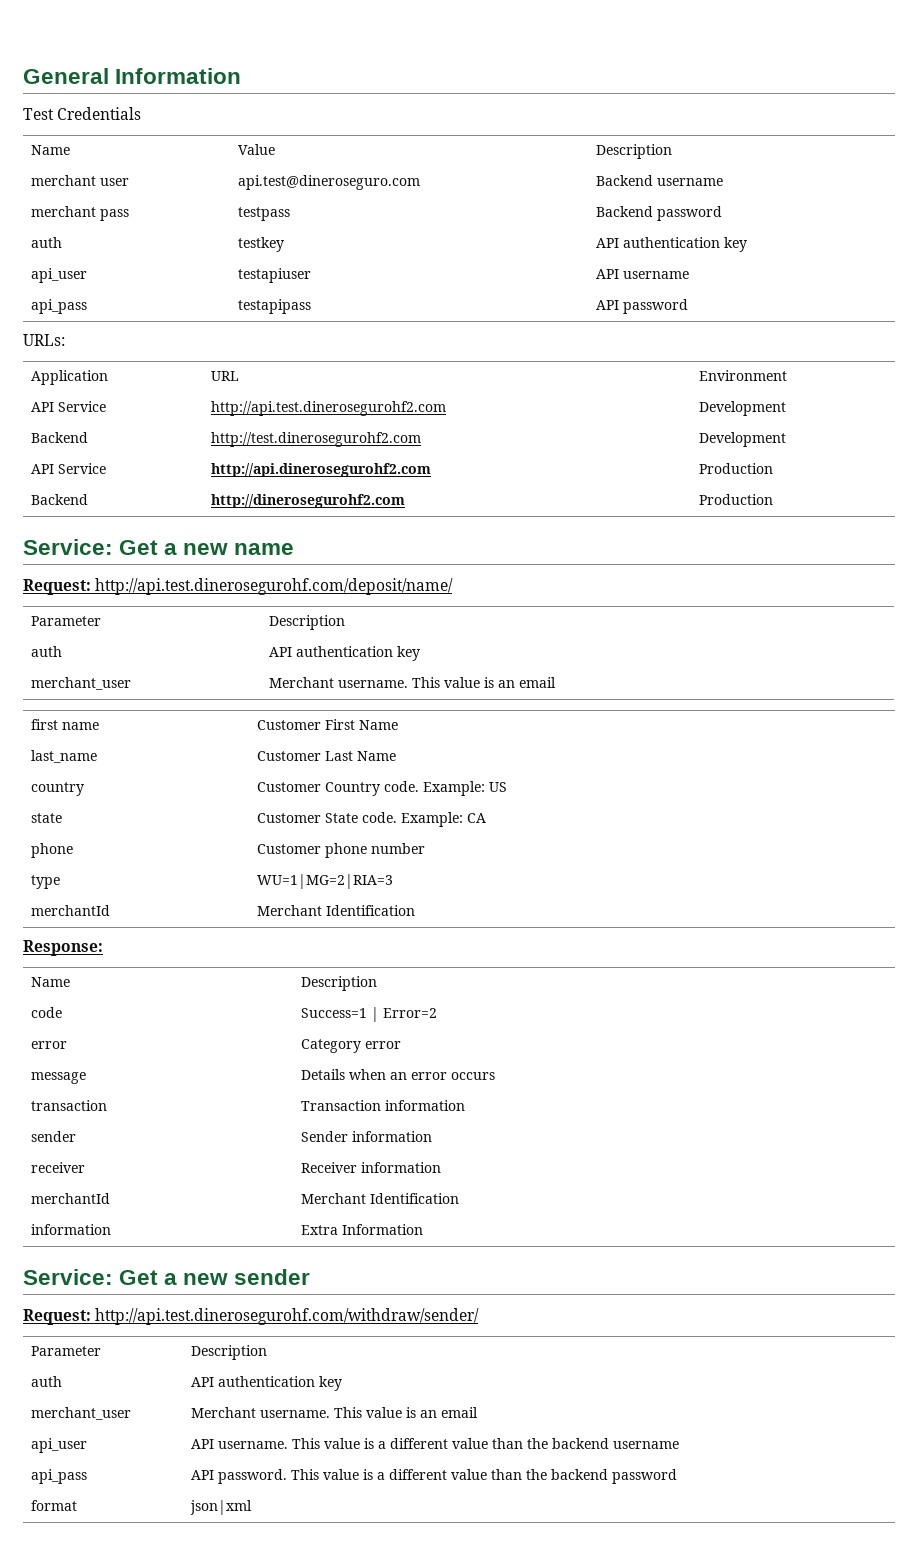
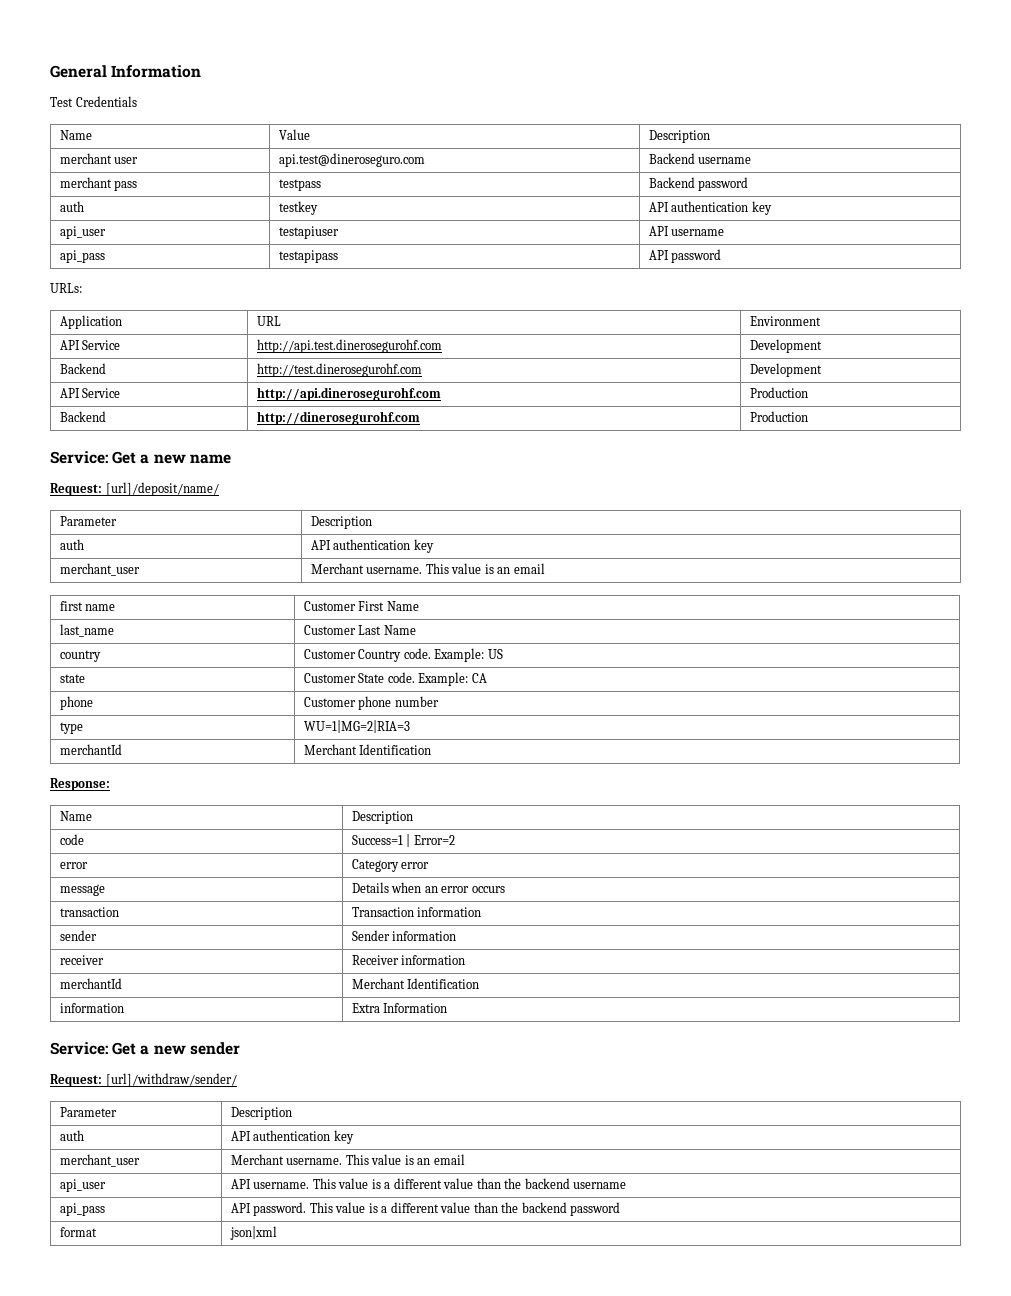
- API Service | http://api.test.dinerosegurohf2.com | Development
+ API Service | http://api.test.dinerosegurohf.com | Development
- Backend | http://test.dinerosegurohf2.com | Development
+ Backend | http://test.dinerosegurohf.com | Development
- API Service | http://api.dinerosegurohf2.com | Production
+ API Service | http://api.dinerosegurohf.com | Production
- Backend | http://dinerosegurohf2.com | Production
+ Backend | http://dinerosegurohf.com | Production
- Request: http://api.test.dinerosegurohf.com/deposit/name/
+ Request: [url]/deposit/name/
- Request: http://api.test.dinerosegurohf.com/withdraw/sender/
+ Request: [url]/withdraw/sender/

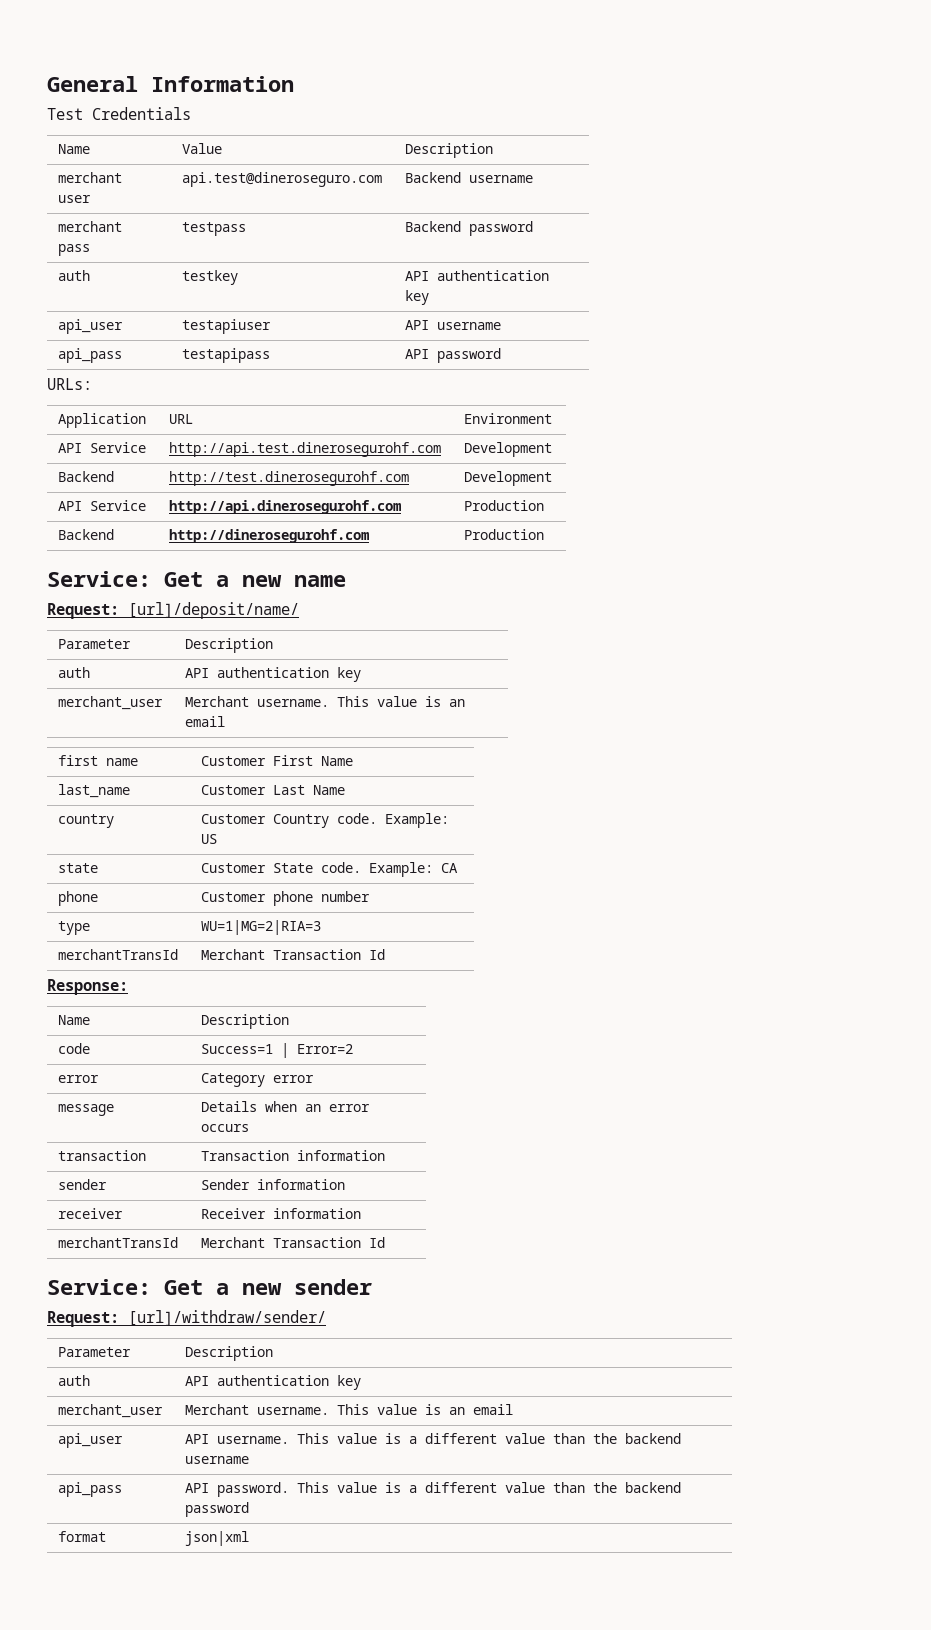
  type | WU=1|MG=2|RIA=3
- merchantId | Merchant Identification
+ merchantTransId | Merchant Transaction Id
  receiver | Receiver information
- merchantId | Merchant Identification
- information | Extra Information
+ merchantTransId | Merchant Transaction Id

